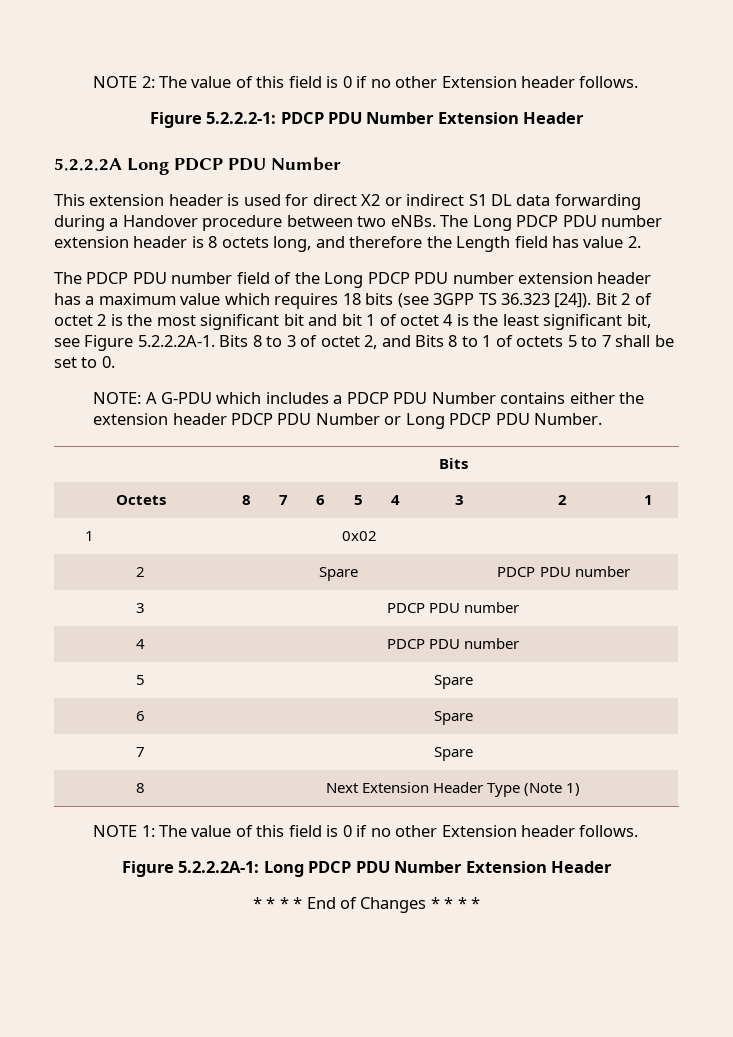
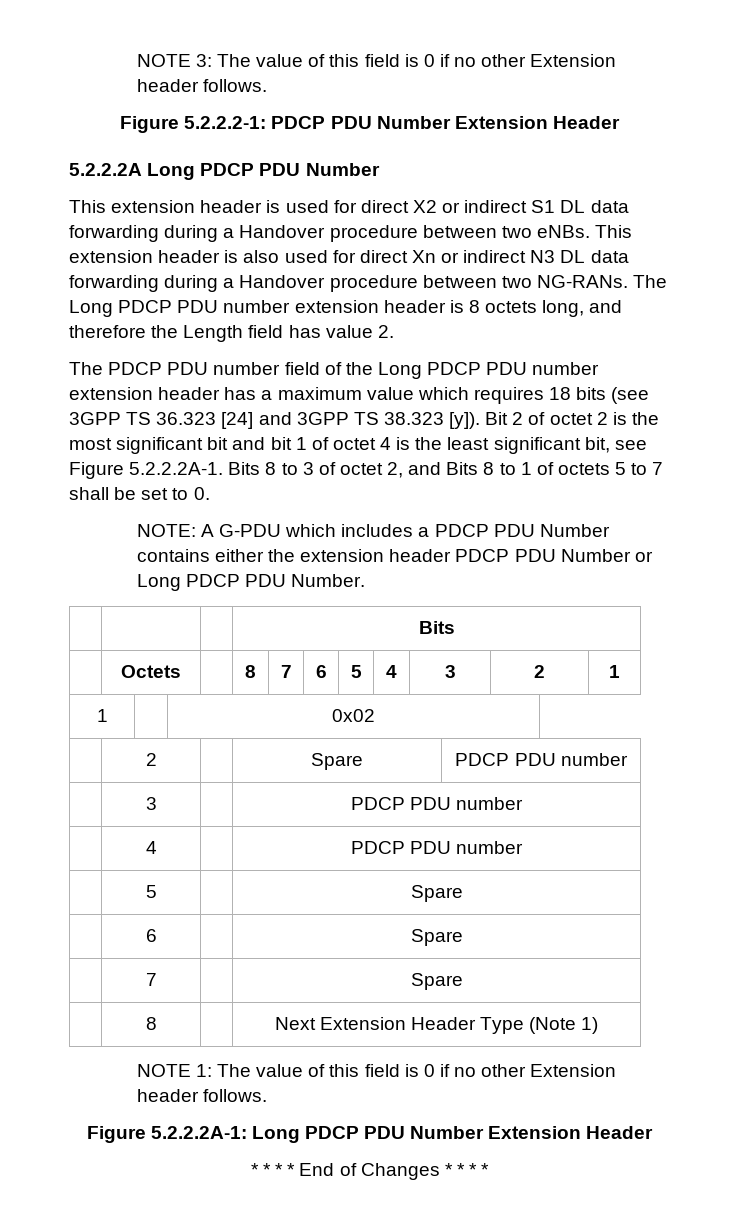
- NOTE 2: The value of this field is 0 if no other Extension header follows.
+ NOTE 3: The value of this field is 0 if no other Extension header follows.
+ This extension header is also used for direct Xn or indirect N3 DL data forwarding during a Handover procedure between two NG-RANs.
- The PDCP PDU number field of the Long PDCP PDU number extension header has a maximum value which requires 18 bits (see 3GPP TS 36.323 [24]).
+ The PDCP PDU number field of the Long PDCP PDU number extension header has a maximum value which requires 18 bits (see 3GPP TS 36.323 [24] and 3GPP TS 38.323 [y]).

